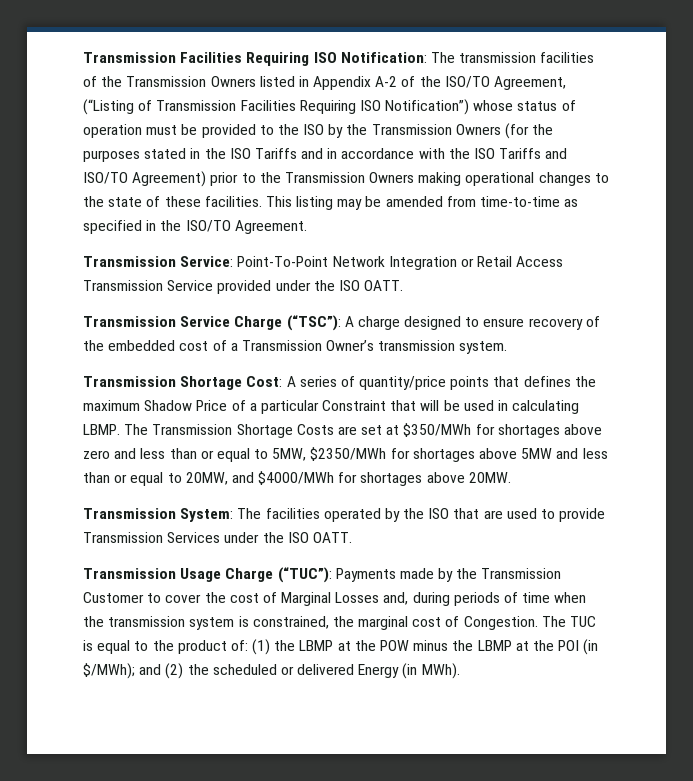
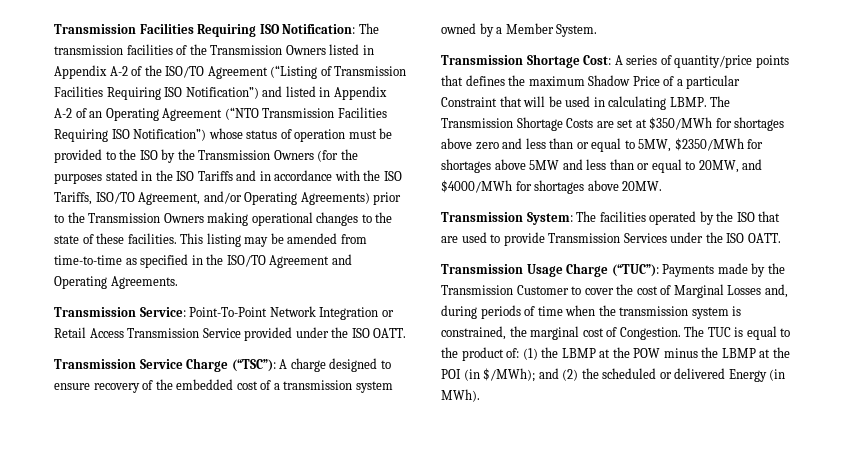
- The transmission facilities of the Transmission Owners listed in Appendix A-2 of the ISO/TO Agreement, (“Listing of Transmission Facilities Requiring ISO Notification”) whose status of operation must be provided to the ISO by the Transmission Owners (for the purposes stated in the ISO Tariffs and in accordance with the ISO Tariffs and ISO/TO Agreement) prior to the Transmission Owners making operational changes to the state of these facilities.
+ The transmission facilities of the Transmission Owners listed in Appendix A-2 of the ISO/TO Agreement (“Listing of Transmission Facilities Requiring ISO Notification”) and listed in Appendix A-2 of an Operating Agreement (“NTO Transmission Facilities Requiring ISO Notification”) whose status of operation must be provided to the ISO by the Transmission Owners (for the purposes stated in the ISO Tariffs and in accordance with the ISO Tariffs, ISO/TO Agreement, and/or Operating Agreements) prior to the Transmission Owners making operational changes to the state of these facilities.
- This listing may be amended from time-to-time as specified in the ISO/TO Agreement.
+ This listing may be amended from time-to-time as specified in the ISO/TO Agreement and Operating Agreements.
- Transmission Service Charge (“TSC”): A charge designed to ensure recovery of the embedded cost of a Transmission Owner’s transmission system.
+ Transmission Service Charge (“TSC”): A charge designed to ensure recovery of the embedded cost of a transmission system owned by a Member System.

